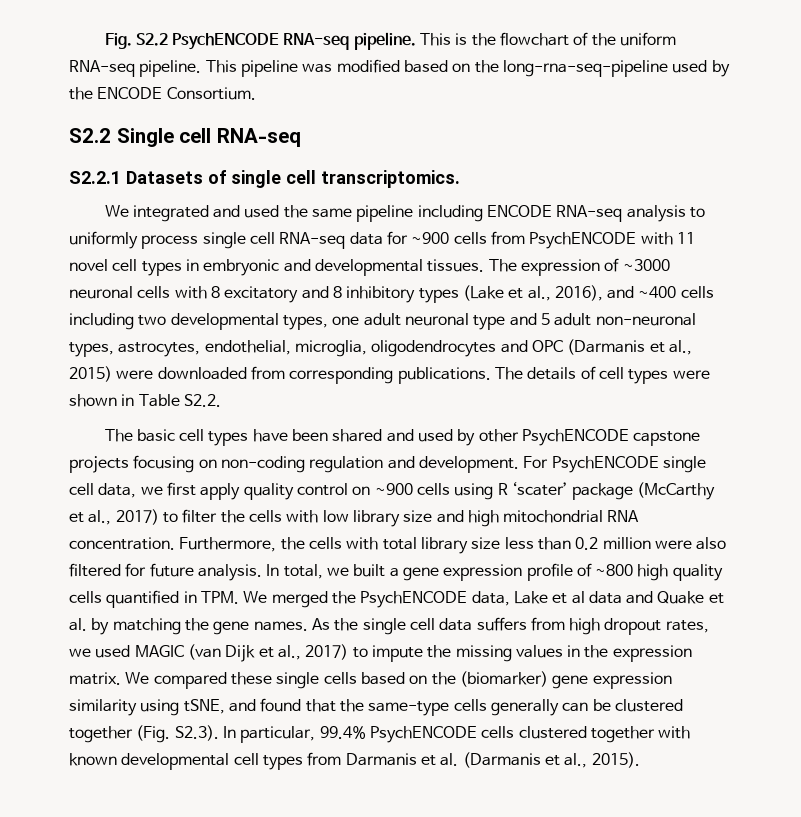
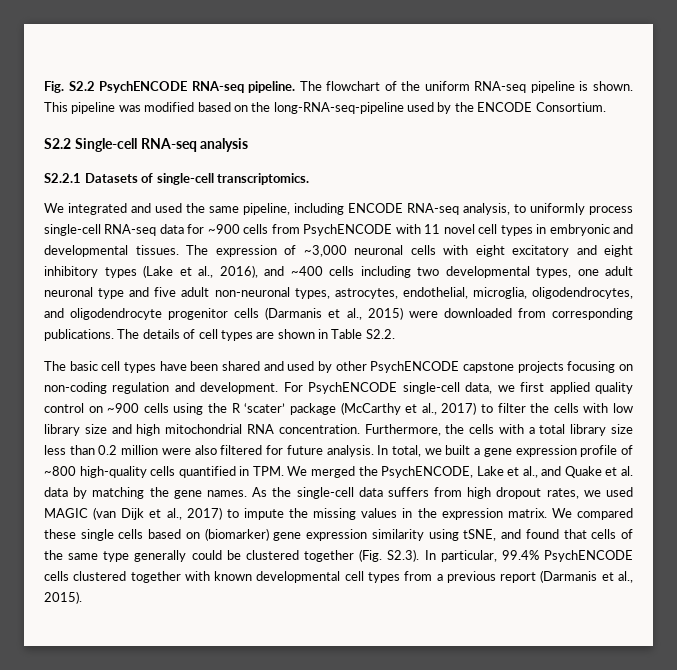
- This is the flowchart of the uniform RNA-seq pipeline.
+ The flowchart of the uniform RNA-seq pipeline is shown.
- This pipeline was modified based on the long-rna-seq-pipeline used by the ENCODE Consortium.
+ This pipeline was modified based on the long-RNA-seq-pipeline used by the ENCODE Consortium.
- S2.2 Single cell RNA-seq
+ S2.2 Single-cell RNA-seq analysis
- S2.2.1 Datasets of single cell transcriptomics.
+ S2.2.1 Datasets of single-cell transcriptomics.
- We integrated and used the same pipeline including ENCODE RNA-seq analysis to uniformly process single cell RNA-seq data for ~900 cells from PsychENCODE with 11 novel cell types in embryonic and developmental tissues.
+ We integrated and used the same pipeline, including ENCODE RNA-seq analysis, to uniformly process single-cell RNA-seq data for ~900 cells from PsychENCODE with 11 novel cell types in embryonic and developmental tissues.
- The expression of ~3000 neuronal cells with 8 excitatory and 8 inhibitory types (Lake et al., 2016), and ~400 cells including two developmental types, one adult neuronal type and 5 adult non-neuronal types, astrocytes, endothelial, microglia, oligodendrocytes and OPC (Darmanis et al., 2015) were downloaded from corresponding publications.
+ The expression of ~3,000 neuronal cells with eight excitatory and eight inhibitory types (Lake et al., 2016), and ~400 cells including two developmental types, one adult neuronal type and five adult non-neuronal types, astrocytes, endothelial, microglia, oligodendrocytes, and oligodendrocyte progenitor cells (Darmanis et al., 2015) were downloaded from corresponding publications.
- The details of cell types were shown in Table S2.2.
+ The details of cell types are shown in Table S2.2.
- For PsychENCODE single cell data, we first apply quality control on ~900 cells using R ‘scater’ package (McCarthy et al., 2017) to filter the cells with low library size and high mitochondrial RNA concentration.
+ For PsychENCODE single-cell data, we first applied quality control on ~900 cells using the R ‘scater’ package (McCarthy et al., 2017) to filter the cells with low library size and high mitochondrial RNA concentration.
- Furthermore, the cells with total library size less than 0.2 million were also filtered for future analysis.
+ Furthermore, the cells with a total library size less than 0.2 million were also filtered for future analysis.
- In total, we built a gene expression profile of ~800 high quality cells quantified in TPM. We merged the PsychENCODE data, Lake et al data and Quake et al. by matching the gene names.
+ In total, we built a gene expression profile of ~800 high-quality cells quantified in TPM. We merged the PsychENCODE, Lake et al., and Quake et al. data by matching the gene names.
- As the single cell data suffers from high dropout rates, we used MAGIC (van Dijk et al., 2017) to impute the missing values in the expression matrix.
+ As the single-cell data suffers from high dropout rates, we used MAGIC (van Dijk et al., 2017) to impute the missing values in the expression matrix.
- We compared these single cells based on the (biomarker) gene expression similarity using tSNE, and found that the same-type cells generally can be clustered together (Fig. S2.3). In particular, 99.4% PsychENCODE cells clustered together with known developmental cell types from Darmanis et al. (Darmanis et al., 2015).
+ We compared these single cells based on (biomarker) gene expression similarity using tSNE, and found that cells of the same type generally could be clustered together (Fig. S2.3). In particular, 99.4% PsychENCODE cells clustered together with known developmental cell types from a previous report (Darmanis et al., 2015).

